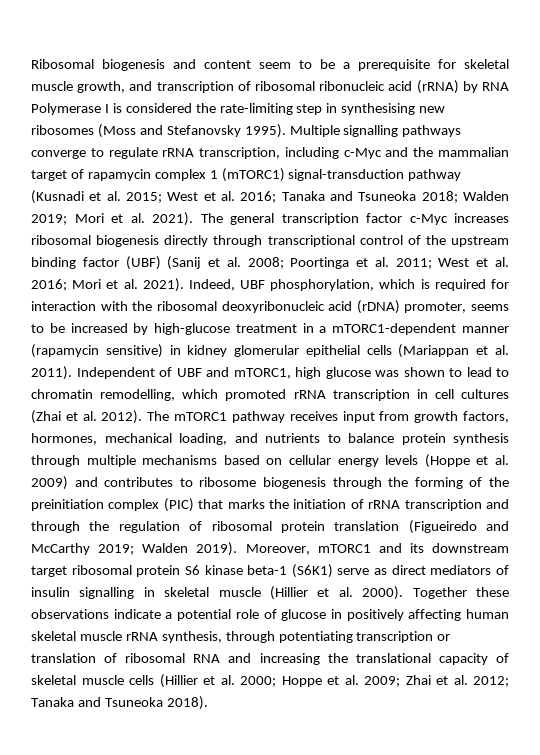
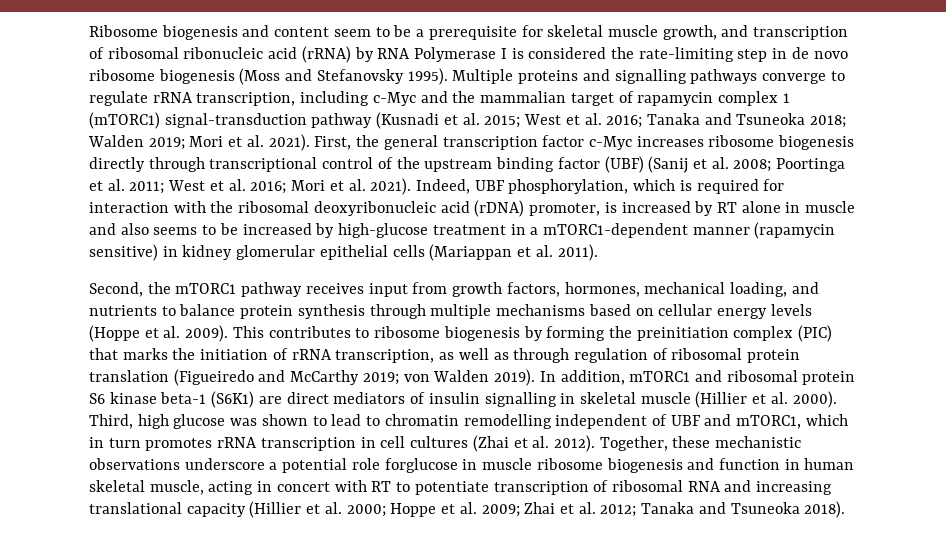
- Ribosomal biogenesis and content seem to be a prerequisite for skeletal muscle growth, and transcription of ribosomal ribonucleic acid (rRNA) by RNA Polymerase I is considered the rate-limiting step in synthesising new ribosomes (Moss and Stefanovsky 1995).
+ Ribosome biogenesis and content seem to be a prerequisite for skeletal muscle growth, and transcription of ribosomal ribonucleic acid (rRNA) by RNA Polymerase I is considered the rate-limiting step in de novo ribosome biogenesis (Moss and Stefanovsky 1995).
- Multiple signalling pathways converge to regulate rRNA transcription, including c-Myc and the mammalian target of rapamycin complex 1 (mTORC1) signal-transduction pathway (Kusnadi et al. 2015; West et al. 2016; Tanaka and Tsuneoka 2018; Walden 2019; Mori et al. 2021).
+ Multiple proteins and signalling pathways converge to regulate rRNA transcription, including c-Myc and the mammalian target of rapamycin complex 1 (mTORC1) signal-transduction pathway (Kusnadi et al. 2015; West et al. 2016; Tanaka and Tsuneoka 2018; Walden 2019; Mori et al. 2021).
- The general transcription factor c-Myc increases ribosomal biogenesis directly through transcriptional control of the upstream binding factor (UBF) (Sanij et al. 2008; Poortinga et al. 2011; West et al. 2016; Mori et al. 2021).
+ First, the general transcription factor c-Myc increases ribosome biogenesis directly through transcriptional control of the upstream binding factor (UBF) (Sanij et al. 2008; Poortinga et al. 2011; West et al. 2016; Mori et al. 2021).
- Indeed, UBF phosphorylation, which is required for interaction with the ribosomal deoxyribonucleic acid (rDNA) promoter, seems to be increased by high-glucose treatment in a mTORC1-dependent manner (rapamycin sensitive) in kidney glomerular epithelial cells (Mariappan et al. 2011). Independent of UBF and mTORC1, high glucose was shown to lead to chromatin remodelling, which promoted rRNA transcription in cell cultures (Zhai et al. 2012). The mTORC1 pathway receives input from growth factors, hormones, mechanical loading, and nutrients to balance protein synthesis through multiple mechanisms based on cellular energy levels (Hoppe et al. 2009) and contributes to ribosome biogenesis through the forming of the preinitiation complex (PIC) that marks the initiation of rRNA transcription and through the regulation of ribosomal protein translation (Figueiredo and McCarthy 2019;
+ Indeed, UBF phosphorylation, which is required for interaction with the ribosomal deoxyribonucleic acid (rDNA) promoter, is increased by RT alone in muscle and also seems to be increased by high-glucose treatment in a mTORC1-dependent manner (rapamycin sensitive) in kidney glomerular epithelial cells (Mariappan et al. 2011).
+ Second, the mTORC1 pathway receives input from growth factors, hormones, mechanical loading, and nutrients to balance protein synthesis through multiple mechanisms based on cellular energy levels (Hoppe et al. 2009). This contributes to ribosome biogenesis by forming the preinitiation complex (PIC) that marks the initiation of rRNA transcription, as well as through regulation of ribosomal protein translation (Figueiredo and McCarthy 2019;
- Walden 2019).
+ von Walden 2019).
- Moreover, mTORC1 and its downstream target ribosomal protein S6 kinase beta-1 (S6K1) serve as direct mediators of insulin signalling in skeletal muscle (Hillier et al. 2000).
+ In addition, mTORC1 and ribosomal protein S6 kinase beta-1 (S6K1) are direct mediators of insulin signalling in skeletal muscle (Hillier et al. 2000).
- Together these observations indicate a potential role of glucose in positively affecting human skeletal muscle rRNA synthesis, through potentiating transcription or translation of ribosomal RNA and increasing the translational capacity of skeletal muscle cells (Hillier et al. 2000; Hoppe et al. 2009; Zhai et al. 2012; Tanaka and Tsuneoka 2018).
+ Third, high glucose was shown to lead to chromatin remodelling independent of UBF and mTORC1, which in turn promotes rRNA transcription in cell cultures (Zhai et al. 2012). Together, these mechanistic observations underscore a potential role forglucose in muscle ribosome biogenesis and function in human skeletal muscle, acting in concert with RT to potentiate transcription of ribosomal RNA and increasing translational capacity (Hillier et al. 2000; Hoppe et al. 2009; Zhai et al. 2012; Tanaka and Tsuneoka 2018).

